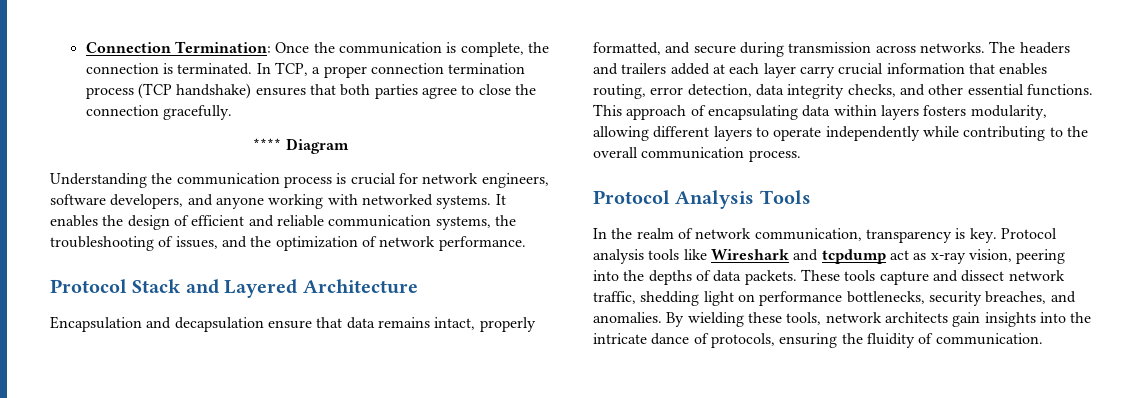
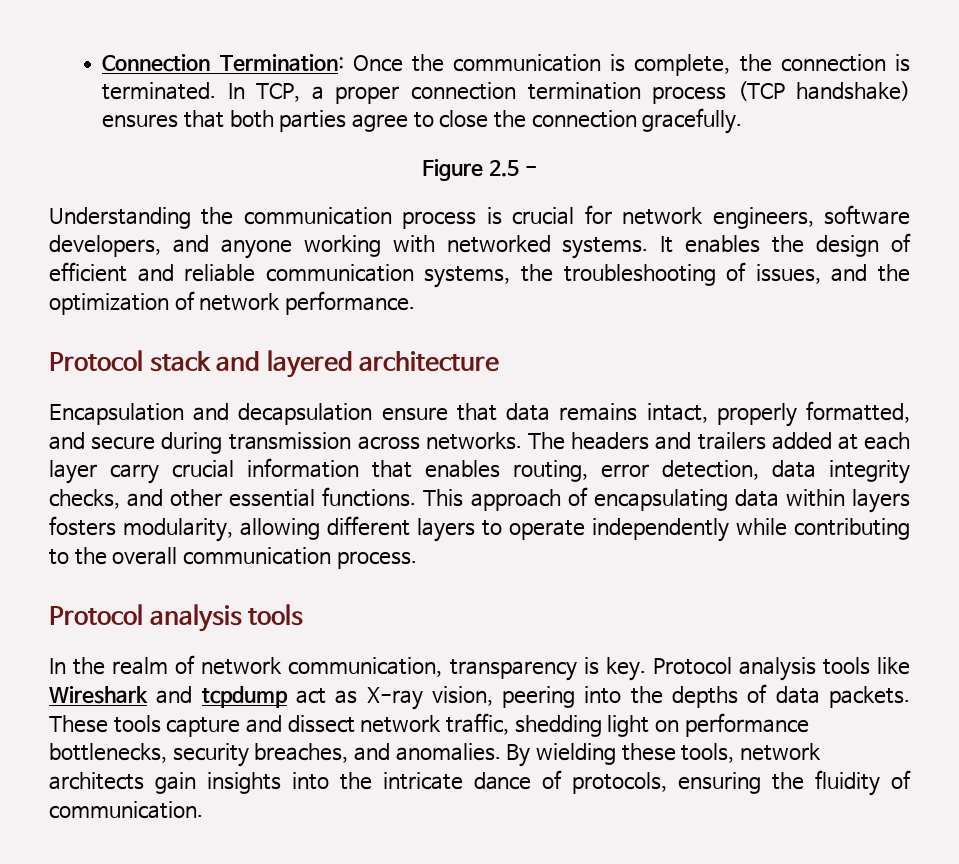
- **** Diagram
+ Figure 2.5 -
- Protocol Stack and Layered Architecture
+ Protocol stack and layered architecture
  This approach of encapsulating data within layers fosters modularity, allowing different layers to operate independently while contributing to the overall communication process.
- Protocol Analysis Tools
+ Protocol analysis tools
- Protocol analysis tools like Wireshark and tcpdump act as x-ray vision, peering into the depths of data packets.
+ Protocol analysis tools like Wireshark and tcpdump act as X-ray vision, peering into the depths of data packets.

